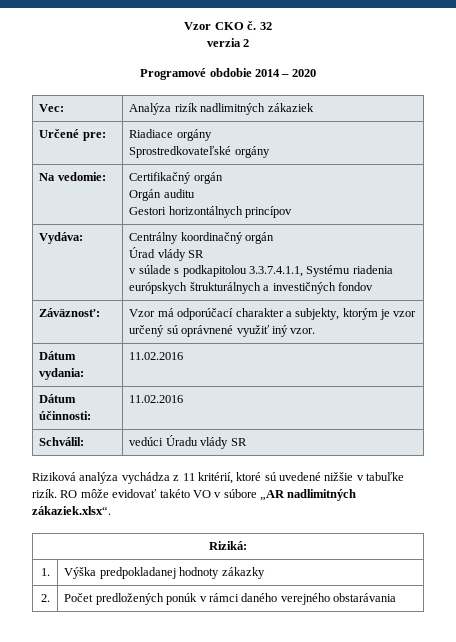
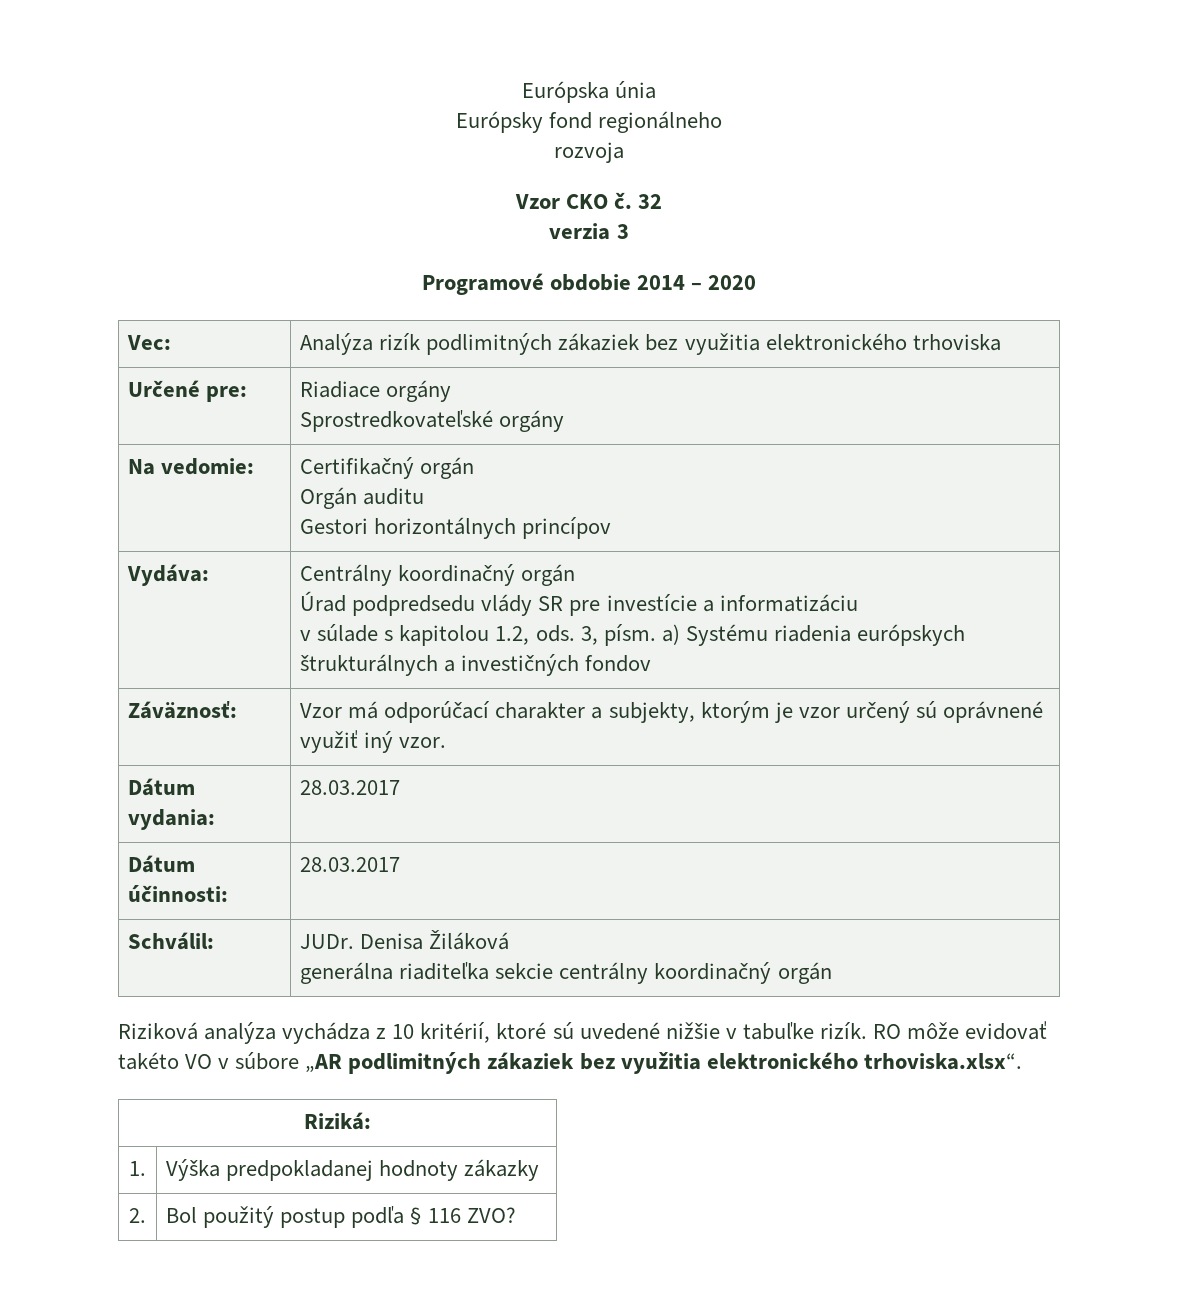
+ Európska únia
+ Európsky fond regionálneho
+ rozvoja
- verzia 2
+ verzia 3
- Vec: | Analýza rizík nadlimitných zákaziek
+ Vec: | Analýza rizík podlimitných zákaziek bez využitia elektronického trhoviska
  Vydáva: | Centrálny koordinačný orgán
- Úrad vlády SR
- v súlade s podkapitolou 3.3.7.4.1.1, Systému riadenia európskych štrukturálnych a investičných fondov
+ Úrad podpredsedu vlády SR pre investície a informatizáciu
+ v súlade s kapitolou 1.2, ods. 3, písm. a) Systému riadenia európskych štrukturálnych a investičných fondov
- Dátum vydania: | 11.02.2016
+ Dátum vydania: | 28.03.2017
- Dátum účinnosti: | 11.02.2016
+ Dátum účinnosti: | 28.03.2017
- Schválil: | vedúci Úradu vlády SR
+ Schválil: | JUDr. Denisa Žiláková
+ generálna riaditeľka sekcie centrálny koordinačný orgán
- Riziková analýza vychádza z 11 kritérií, ktoré sú uvedené nižšie v tabuľke rizík.
+ Riziková analýza vychádza z 10 kritérií, ktoré sú uvedené nižšie v tabuľke rizík.
- RO môže evidovať takéto VO v súbore „AR nadlimitných zákaziek.xlsx“.
+ RO môže evidovať takéto VO v súbore „AR podlimitných zákaziek bez využitia elektronického trhoviska.xlsx“.
- 2. | Počet predložených ponúk v rámci daného verejného obstarávania
+ 2. | Bol použitý postup podľa § 116 ZVO?

